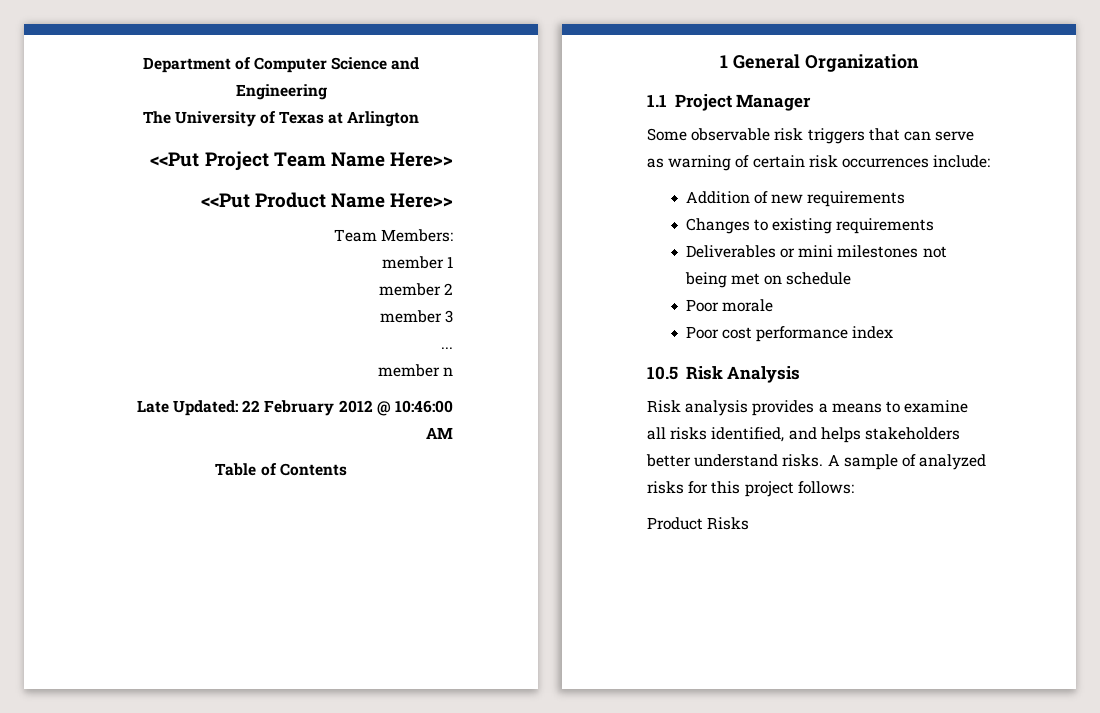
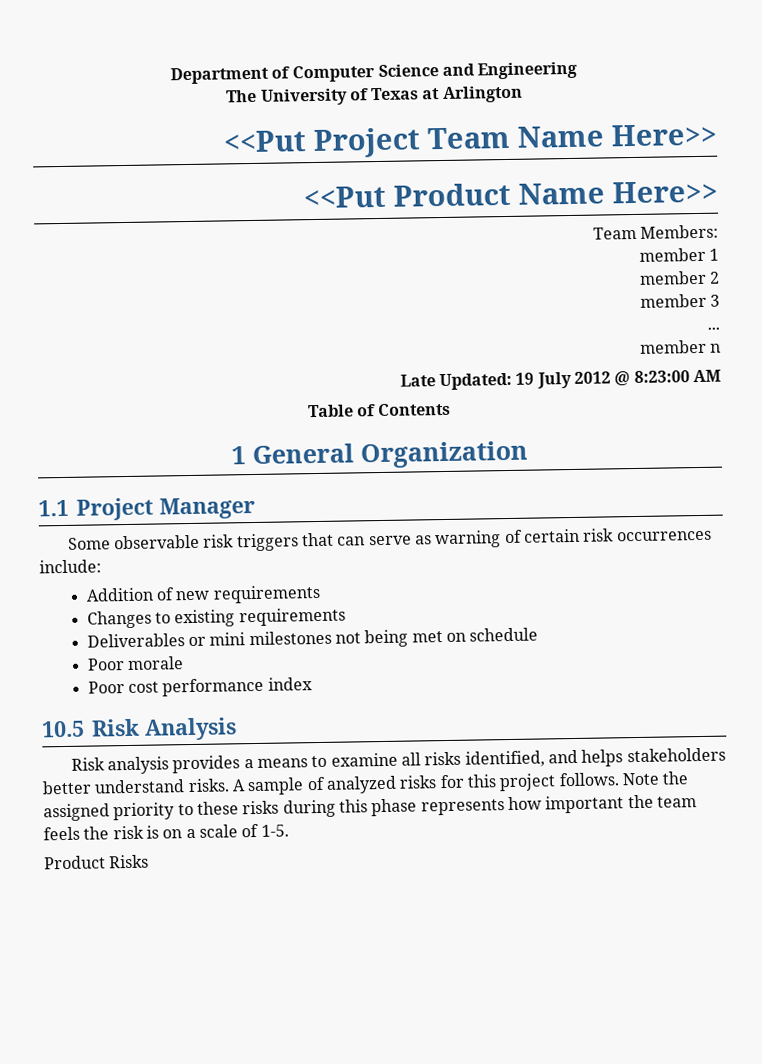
- Late Updated: 22 February 2012 @ 10:46:00 AM
+ Late Updated: 19 July 2012 @ 8:23:00 AM
- A sample of analyzed risks for this project follows:
+ A sample of analyzed risks for this project follows. Note the assigned priority to these risks during this phase represents how important the team feels the risk is on a scale of 1-5.

